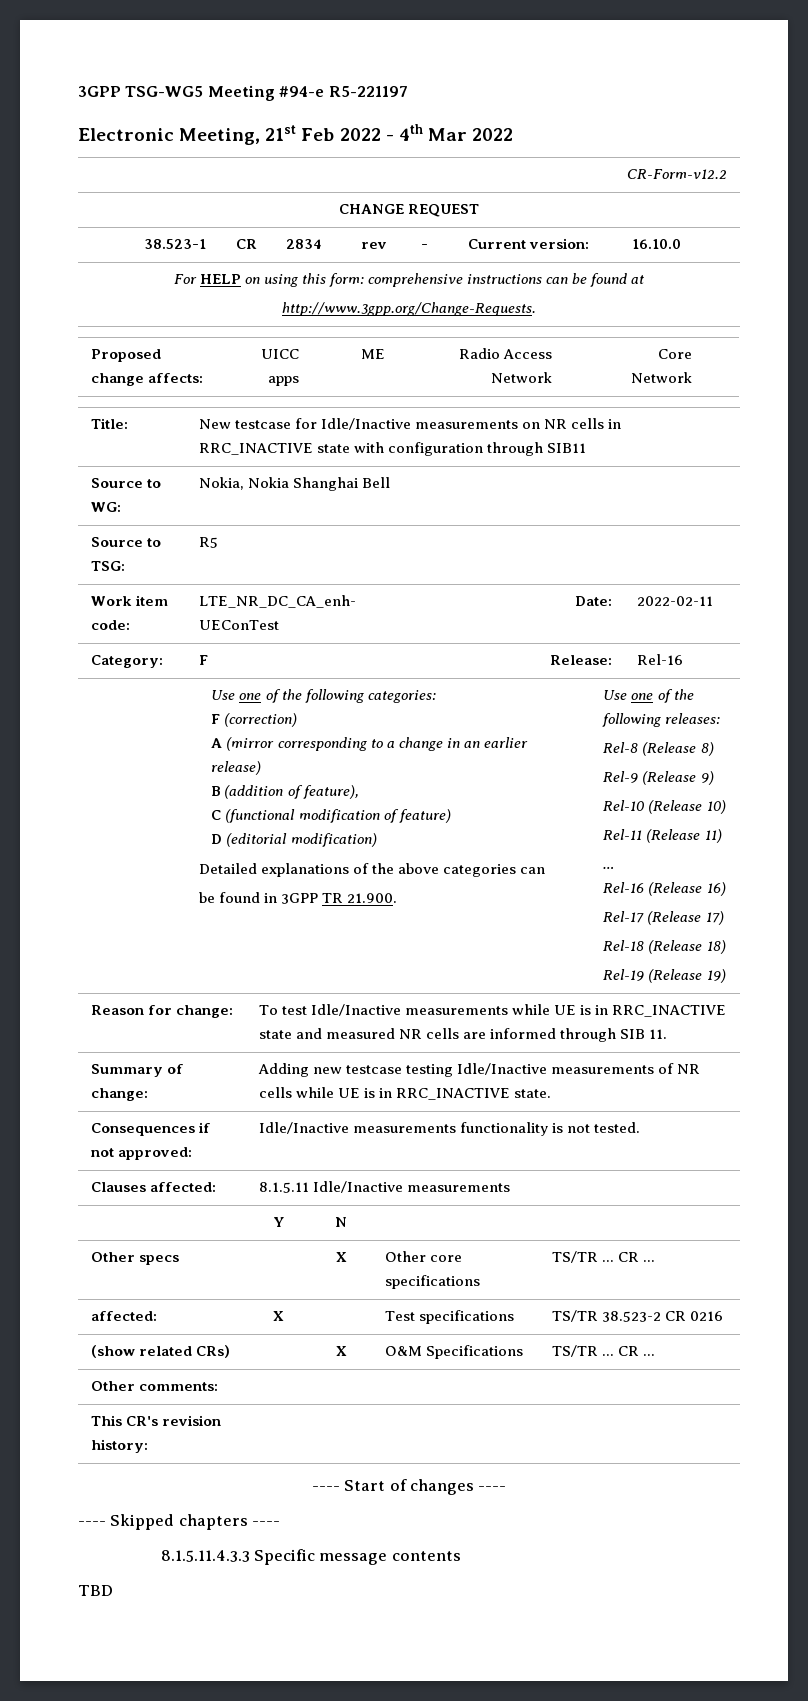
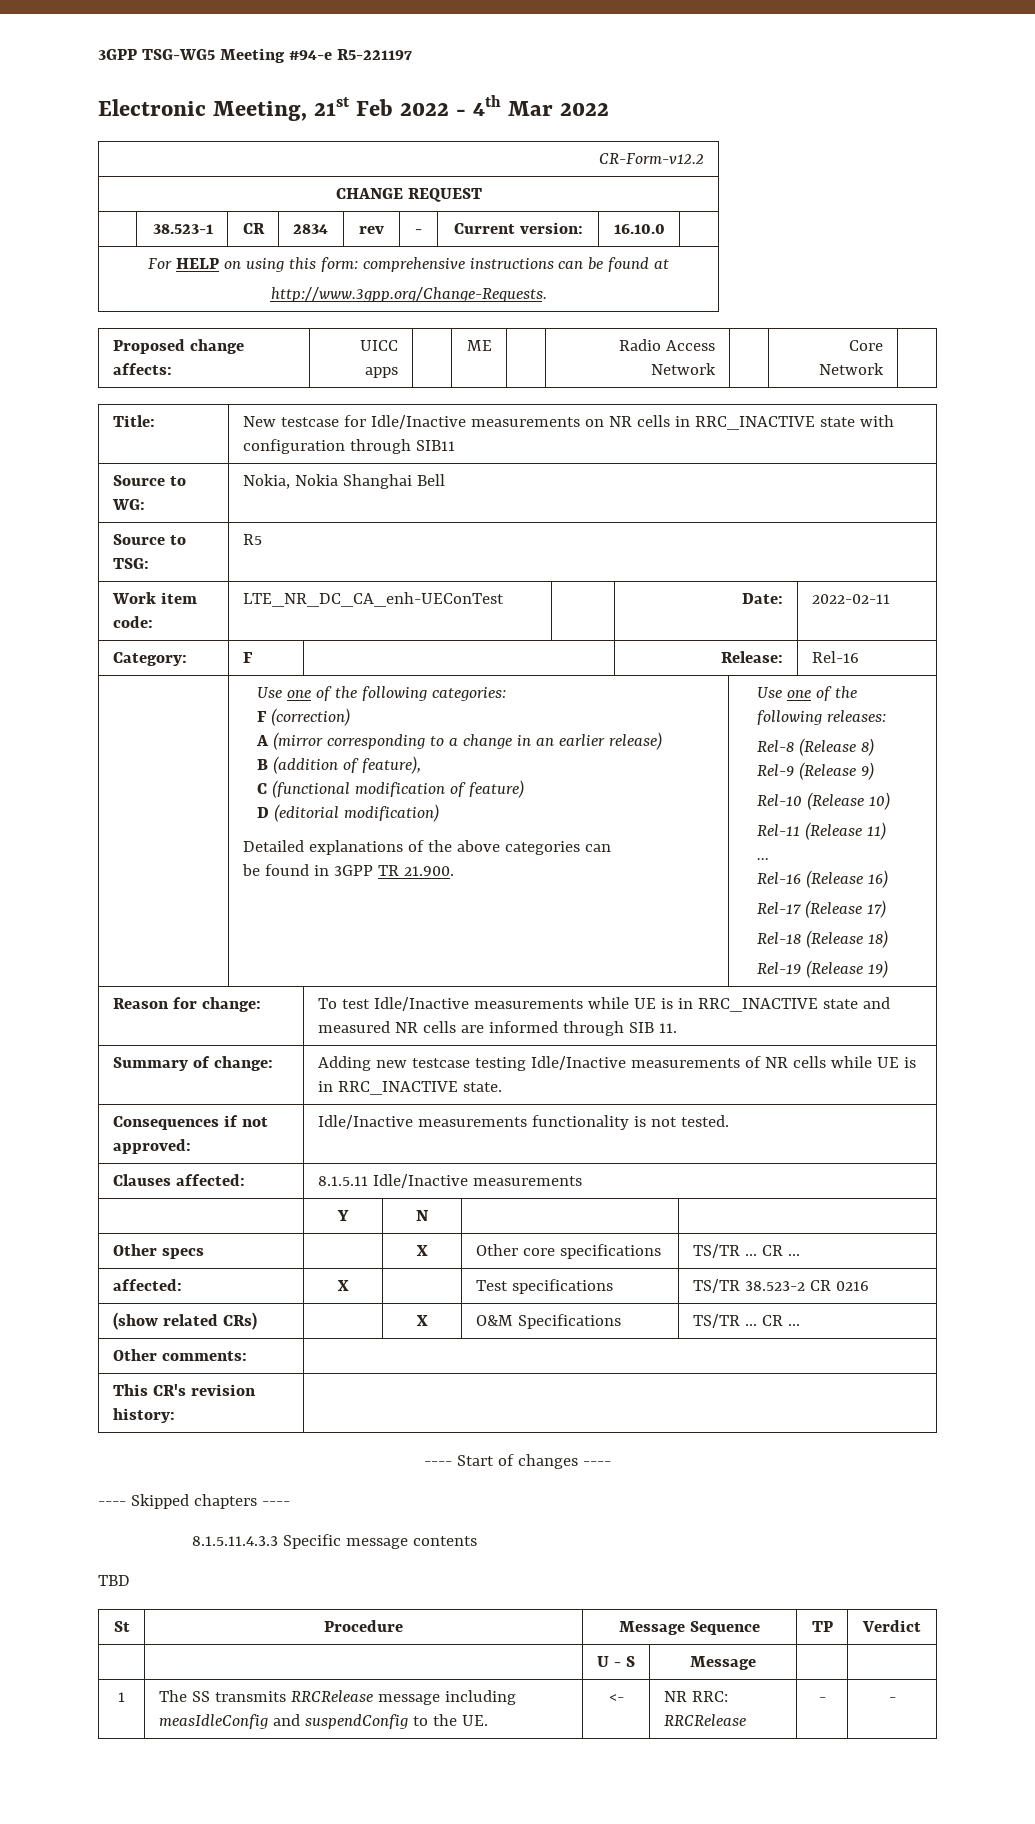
+ St | Procedure | Message Sequence | TP | Verdict
+ | | U - S | Message | |
+ 1 | The SS transmits RRCRelease message including measIdleConfig and suspendConfig to the UE. | <- | NR RRC: RRCRelease | - | -

